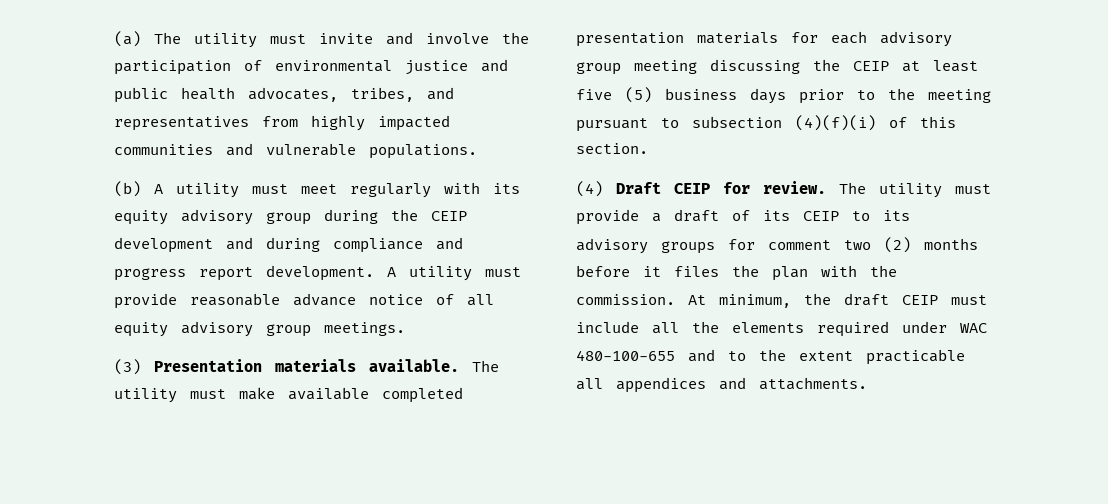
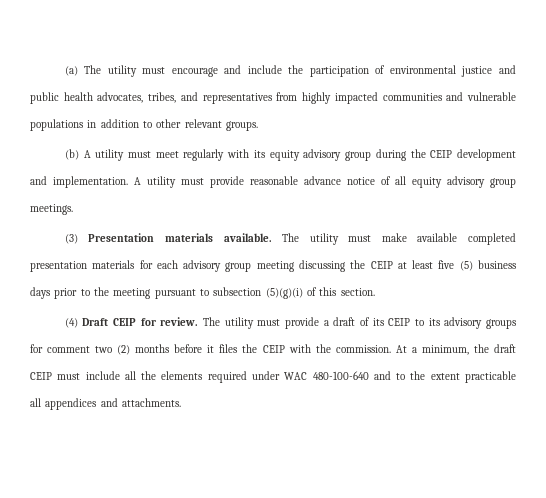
- (a) The utility must invite and involve the participation of environmental justice and public health advocates, tribes, and representatives from highly impacted communities and vulnerable populations.
+ (a) The utility must encourage and include the participation of environmental justice and public health advocates, tribes, and representatives from highly impacted communities and vulnerable populations in addition to other relevant groups.
- (b) A utility must meet regularly with its equity advisory group during the CEIP development and during compliance and progress report development.
+ (b) A utility must meet regularly with its equity advisory group during the CEIP development and implementation.
- The utility must make available completed presentation materials for each advisory group meeting discussing the CEIP at least five (5) business days prior to the meeting pursuant to subsection (4)(f)(i) of this section.
+ The utility must make available completed presentation materials for each advisory group meeting discussing the CEIP at least five (5) business days prior to the meeting pursuant to subsection (5)(g)(i) of this section.
- The utility must provide a draft of its CEIP to its advisory groups for comment two (2) months before it files the plan with the commission.
+ The utility must provide a draft of its CEIP to its advisory groups for comment two (2) months before it files the CEIP with the commission.
- At minimum, the draft CEIP must include all the elements required under WAC 480-100-655 and to the extent practicable all appendices and attachments.
+ At a minimum, the draft CEIP must include all the elements required under WAC 480-100-640 and to the extent practicable all appendices and attachments.

